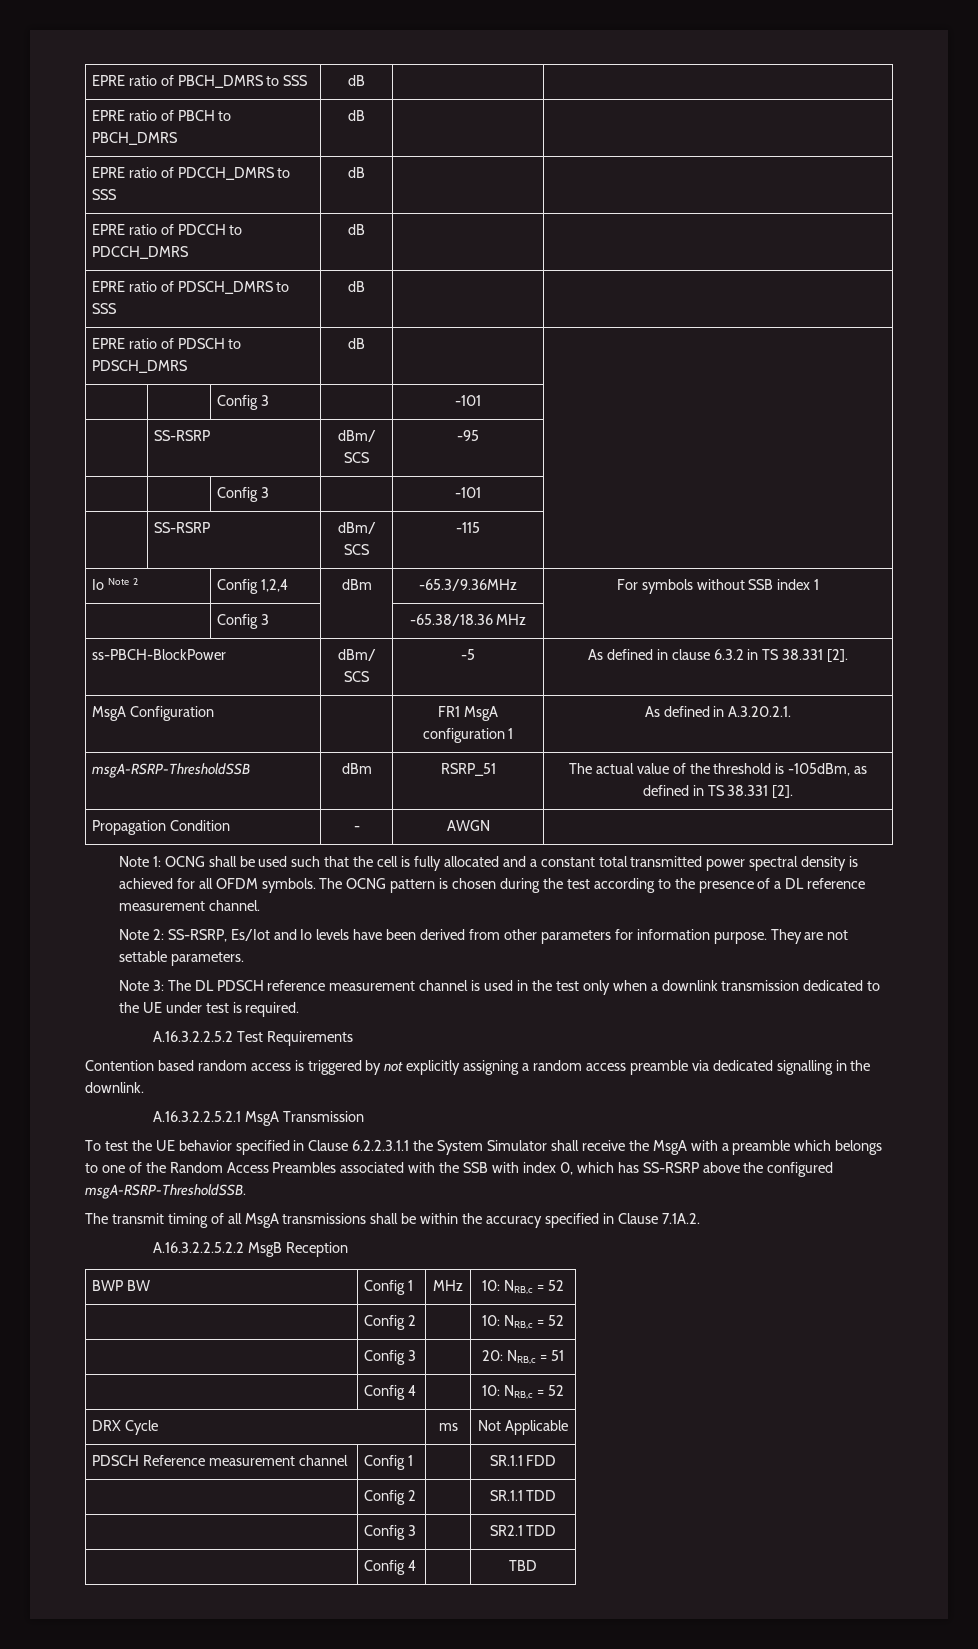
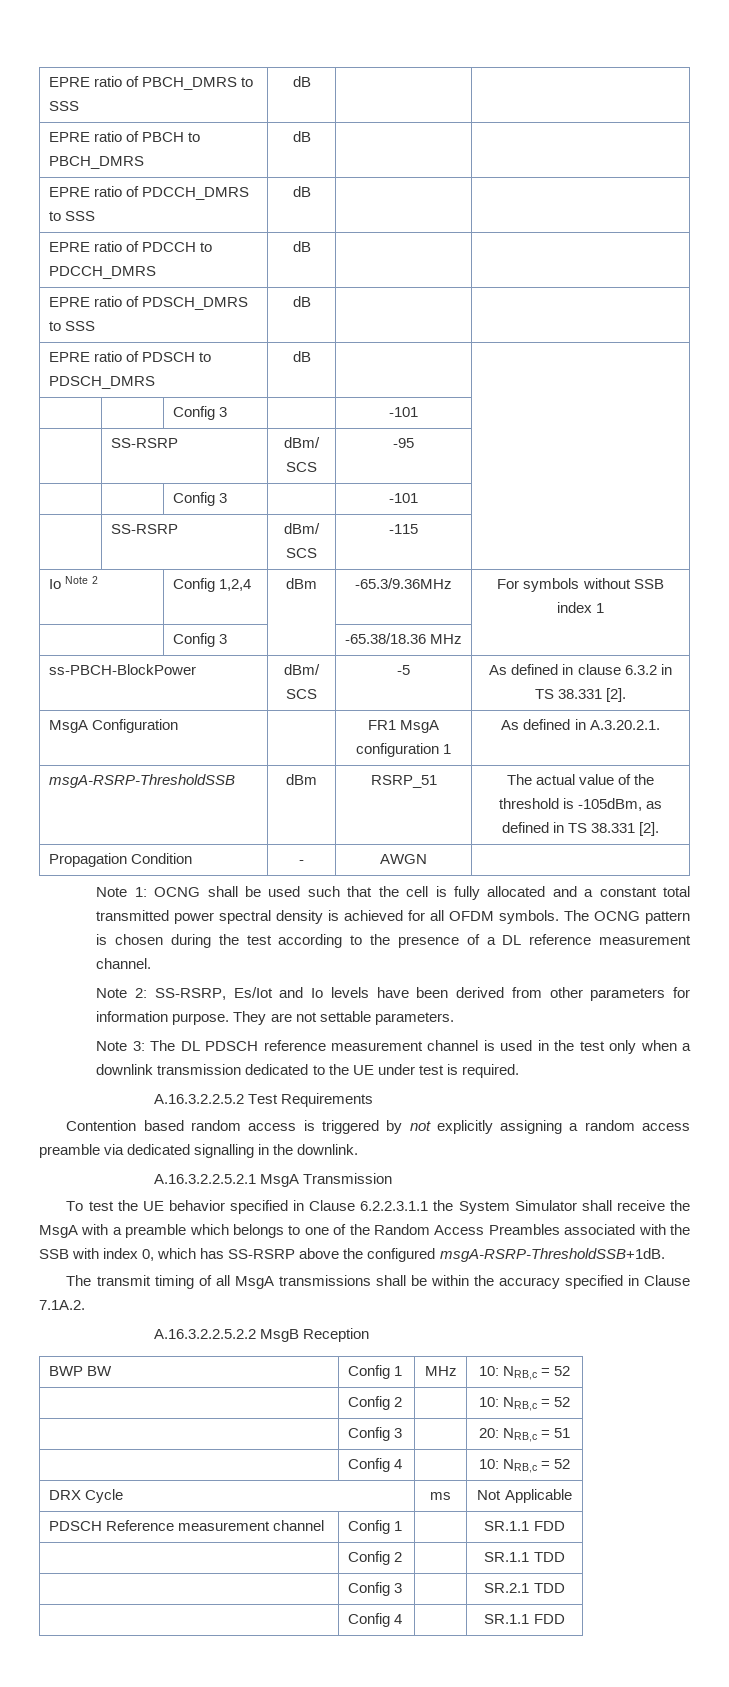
- To test the UE behavior specified in Clause 6.2.2.3.1.1 the System Simulator shall receive the MsgA with a preamble which belongs to one of the Random Access Preambles associated with the SSB with index 0, which has SS-RSRP above the configured msgA-RSRP-ThresholdSSB.
+ To test the UE behavior specified in Clause 6.2.2.3.1.1 the System Simulator shall receive the MsgA with a preamble which belongs to one of the Random Access Preambles associated with the SSB with index 0, which has SS-RSRP above the configured msgA-RSRP-ThresholdSSB+1dB.
- | Config 3 | | SR2.1 TDD
+ | Config 3 | | SR.2.1 TDD
- | Config 4 | | TBD
+ | Config 4 | | SR.1.1 FDD

